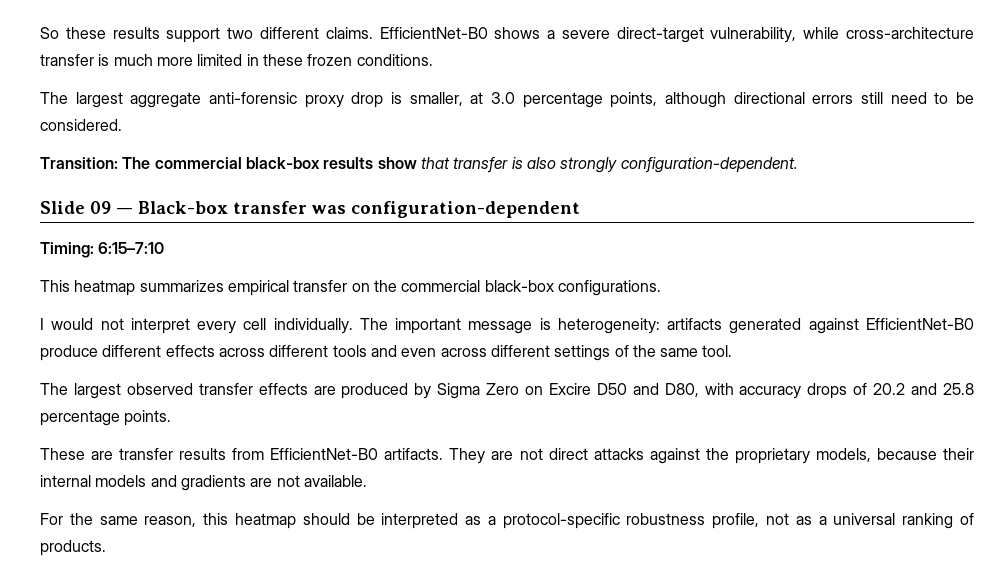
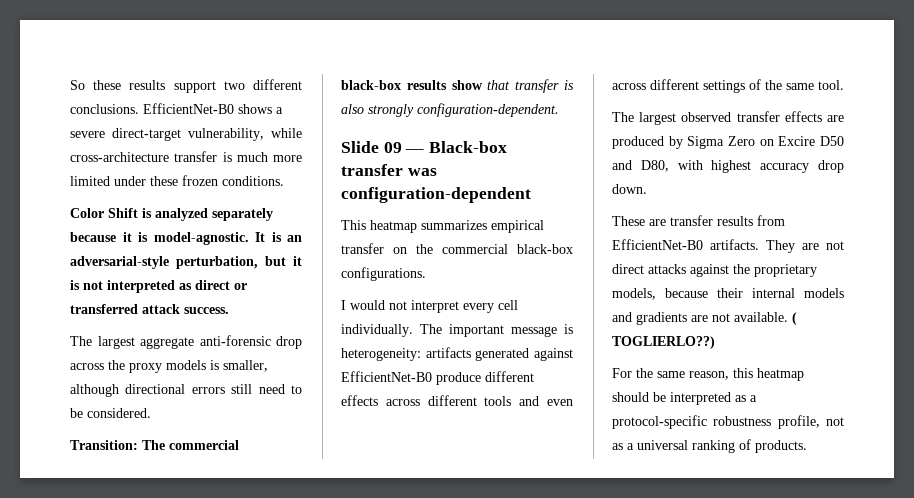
- So these results support two different claims.
+ So these results support two different conclusions.
- EfficientNet-B0 shows a severe direct-target vulnerability, while cross-architecture transfer is much more limited in these frozen conditions.
+ EfficientNet-B0 shows a severe direct-target vulnerability, while cross-architecture transfer is much more limited under these frozen conditions.
- The largest aggregate anti-forensic proxy drop is smaller, at 3.0 percentage points, although directional errors still need to be considered.
+ Color Shift is analyzed separately because it is model-agnostic. It is an adversarial-style perturbation, but it is not interpreted as direct or transferred attack success.
+ The largest aggregate anti-forensic drop across the proxy models is smaller, although directional errors still need to be considered.
- Timing: 6:15–7:10
- The largest observed transfer effects are produced by Sigma Zero on Excire D50 and D80, with accuracy drops of 20.2 and 25.8 percentage points.
+ The largest observed transfer effects are produced by Sigma Zero on Excire D50 and D80, with highest accuracy drop down.
+ ( TOGLIERLO??)

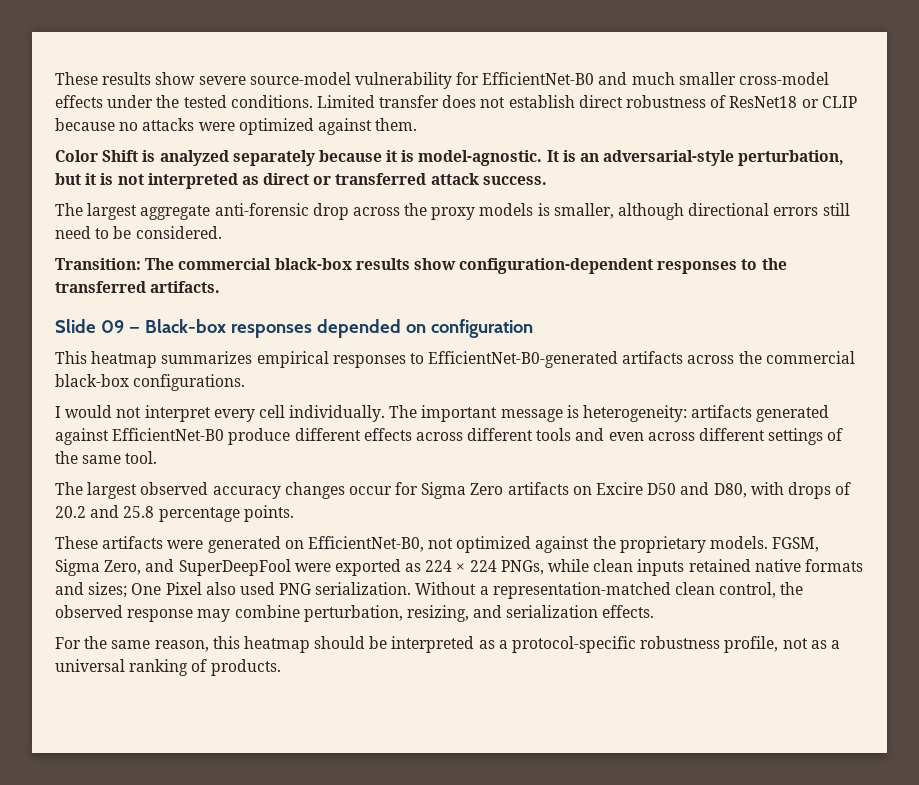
- So these results support two different conclusions. EfficientNet-B0 shows a severe direct-target vulnerability, while cross-architecture transfer is much more limited under these frozen conditions.
+ These results show severe source-model vulnerability for EfficientNet-B0 and much smaller cross-model effects under the tested conditions. Limited transfer does not establish direct robustness of ResNet18 or CLIP because no attacks were optimized against them.
- Transition: The commercial black-box results show that transfer is also strongly configuration-dependent.
+ Transition: The commercial black-box results show configuration-dependent responses to the transferred artifacts.
- Slide 09 — Black-box transfer was configuration-dependent
+ Slide 09 — Black-box responses depended on configuration
- This heatmap summarizes empirical transfer on the commercial black-box configurations.
+ This heatmap summarizes empirical responses to EfficientNet-B0-generated artifacts across the commercial black-box configurations.
- The largest observed transfer effects are produced by Sigma Zero on Excire D50 and D80, with highest accuracy drop down.
- These are transfer results from EfficientNet-B0 artifacts. They are not direct attacks against the proprietary models, because their internal models and gradients are not available. ( TOGLIERLO??)
+ The largest observed accuracy changes occur for Sigma Zero artifacts on Excire D50 and D80, with drops of 20.2 and 25.8 percentage points.
+ These artifacts were generated on EfficientNet-B0, not optimized against the proprietary models. FGSM, Sigma Zero, and SuperDeepFool were exported as 224 × 224 PNGs, while clean inputs retained native formats and sizes; One Pixel also used PNG serialization. Without a representation-matched clean control, the observed response may combine perturbation, resizing, and serialization effects.

